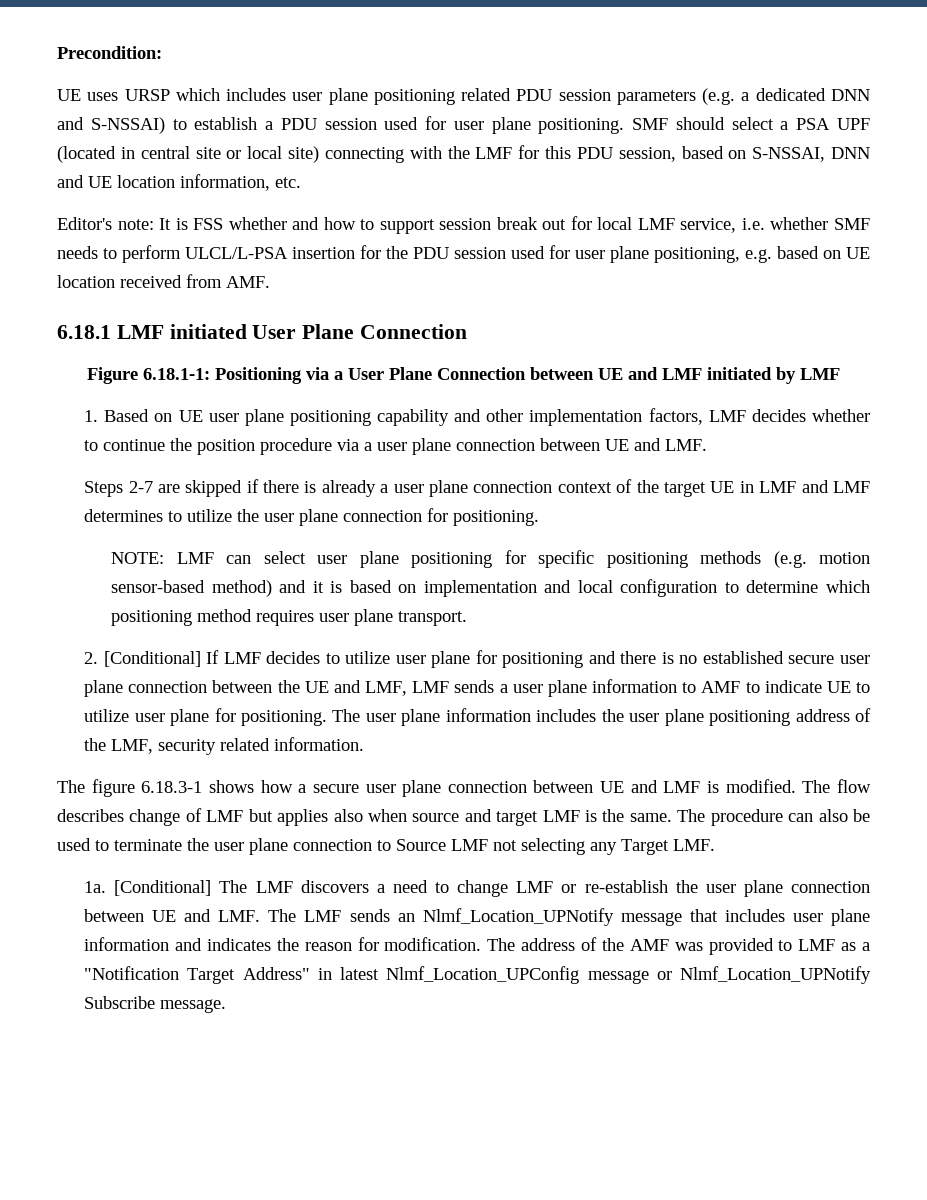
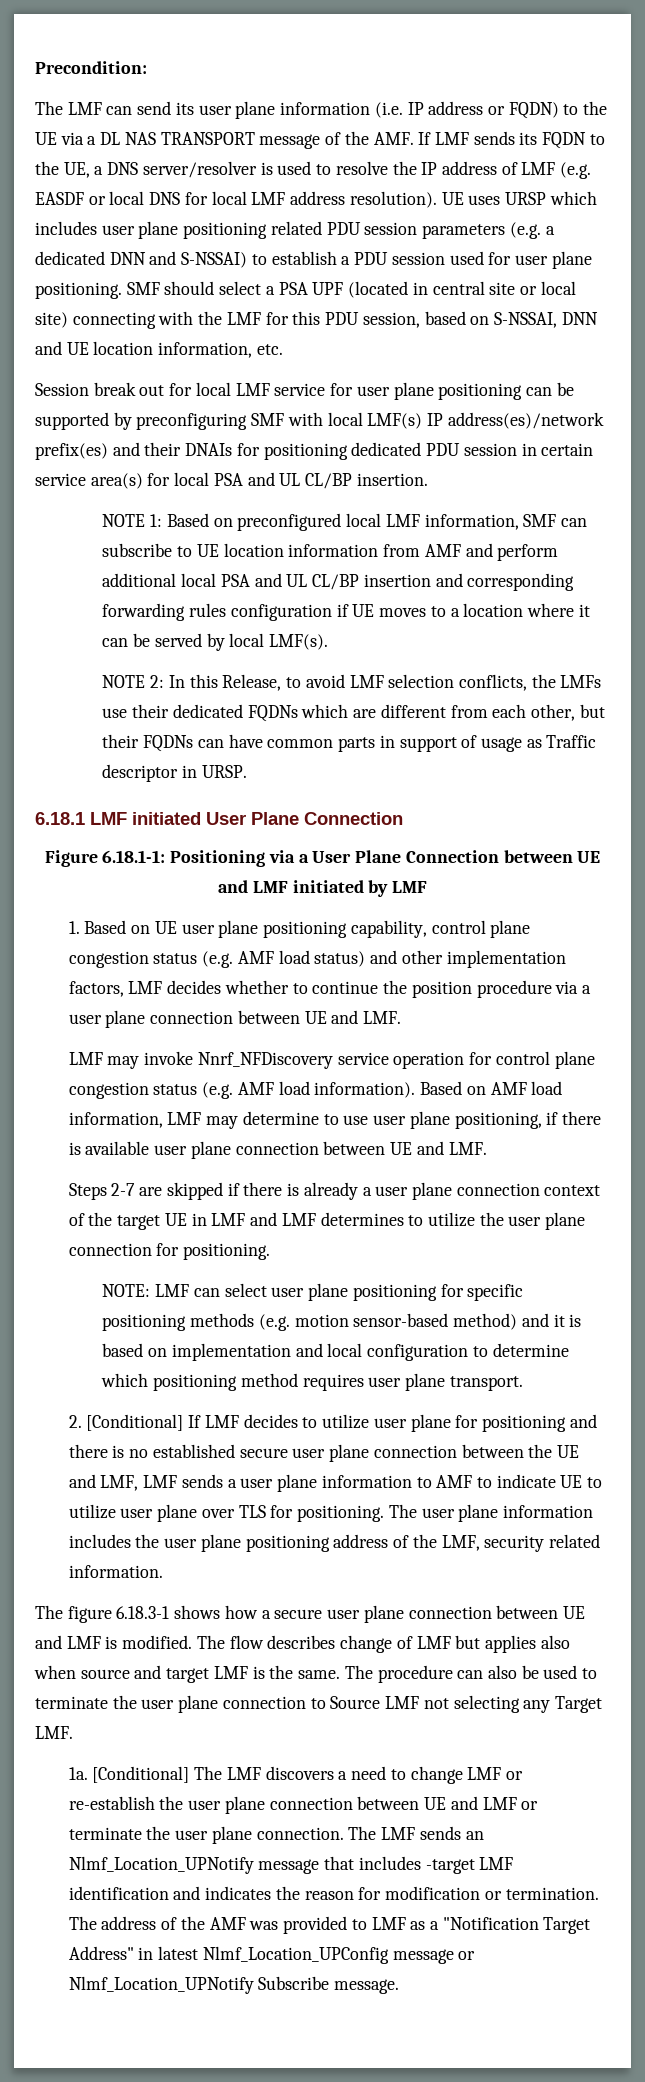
+ The LMF can send its user plane information (i.e. IP address or FQDN) to the UE via a DL NAS TRANSPORT message of the AMF. If LMF sends its FQDN to the UE, a DNS server/resolver is used to resolve the IP address of LMF (e.g. EASDF or local DNS for local LMF address resolution).
- Editor's note: It is FSS whether and how to support session break out for local LMF service, i.e. whether SMF needs to perform ULCL/L-PSA insertion for the PDU session used for user plane positioning, e.g. based on UE location received from AMF.
+ Session break out for local LMF service for user plane positioning can be supported by preconfiguring SMF with local LMF(s) IP address(es)/network prefix(es) and their DNAIs for positioning dedicated PDU session in certain service area(s) for local PSA and UL CL/BP insertion.
+ NOTE 1: Based on preconfigured local LMF information, SMF can subscribe to UE location information from AMF and perform additional local PSA and UL CL/BP insertion and corresponding forwarding rules configuration if UE moves to a location where it can be served by local LMF(s).
+ NOTE 2: In this Release, to avoid LMF selection conflicts, the LMFs use their dedicated FQDNs which are different from each other, but their FQDNs can have common parts in support of usage as Traffic descriptor in URSP.
- 1. Based on UE user plane positioning capability and other implementation factors, LMF decides whether to continue the position procedure via a user plane connection between UE and LMF.
+ 1. Based on UE user plane positioning capability, control plane congestion status (e.g. AMF load status) and other implementation factors, LMF decides whether to continue the position procedure via a user plane connection between UE and LMF.
+ LMF may invoke Nnrf_NFDiscovery service operation for control plane congestion status (e.g. AMF load information). Based on AMF load information, LMF may determine to use user plane positioning, if there is available user plane connection between UE and LMF.
- 2. [Conditional] If LMF decides to utilize user plane for positioning and there is no established secure user plane connection between the UE and LMF, LMF sends a user plane information to AMF to indicate UE to utilize user plane for positioning.
+ 2. [Conditional] If LMF decides to utilize user plane for positioning and there is no established secure user plane connection between the UE and LMF, LMF sends a user plane information to AMF to indicate UE to utilize user plane over TLS for positioning.
- [Conditional] The LMF discovers a need to change LMF or re-establish the user plane connection between UE and LMF. The LMF sends an Nlmf_Location_UPNotify message that includes user plane information and indicates the reason for modification.
+ [Conditional] The LMF discovers a need to change LMF or re-establish the user plane connection between UE and LMF or terminate the user plane connection. The LMF sends an Nlmf_Location_UPNotify message that includes -target LMF identification and indicates the reason for modification or termination.

